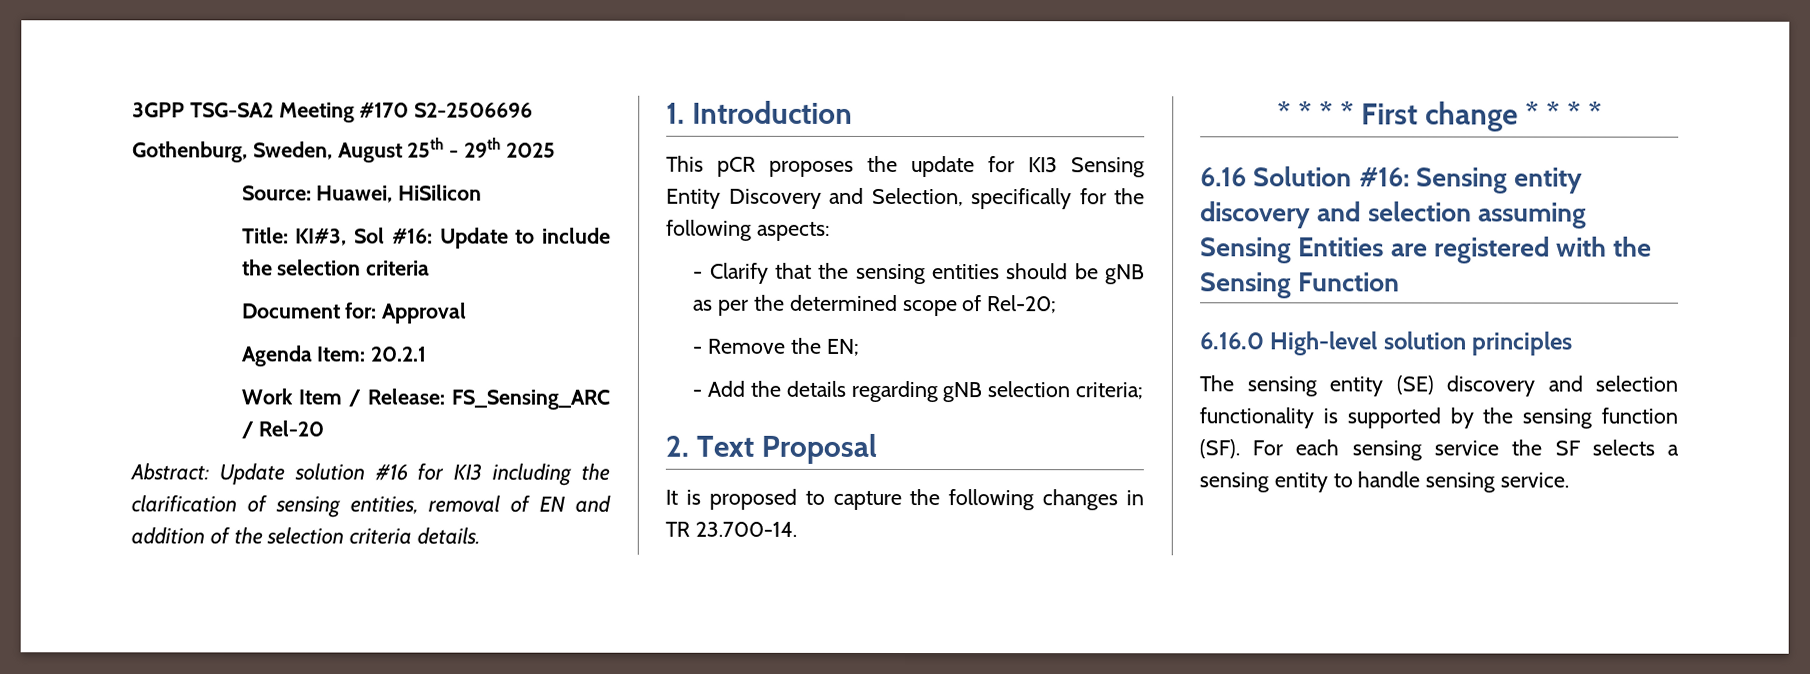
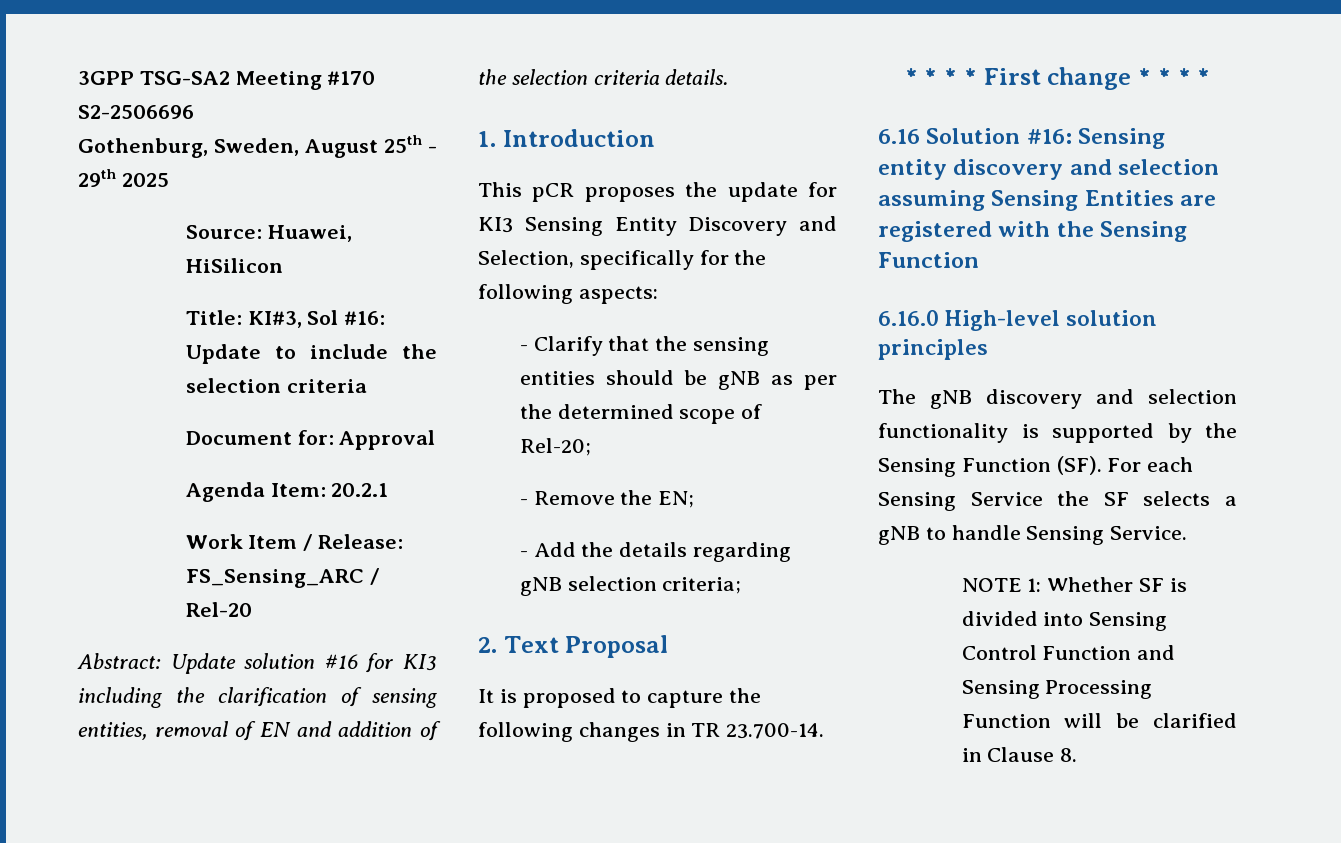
- The sensing entity (SE) discovery and selection functionality is supported by the sensing function (SF). For each sensing service the SF selects a sensing entity to handle sensing service.
+ The gNB discovery and selection functionality is supported by the Sensing Function (SF). For each Sensing Service the SF selects a gNB to handle Sensing Service.
+ NOTE 1: Whether SF is divided into Sensing Control Function and Sensing Processing Function will be clarified in Clause 8.

